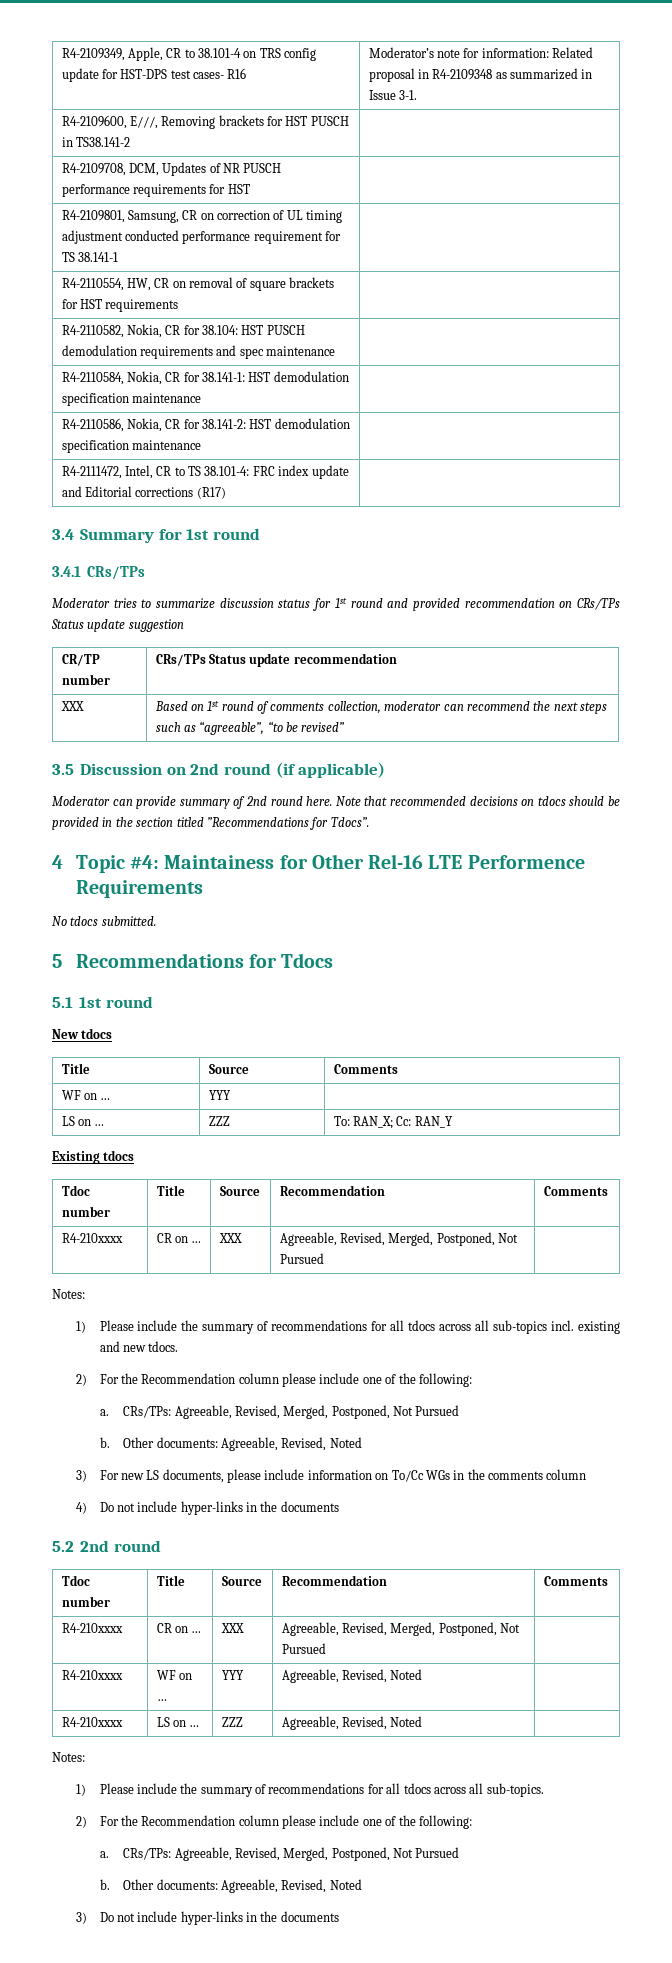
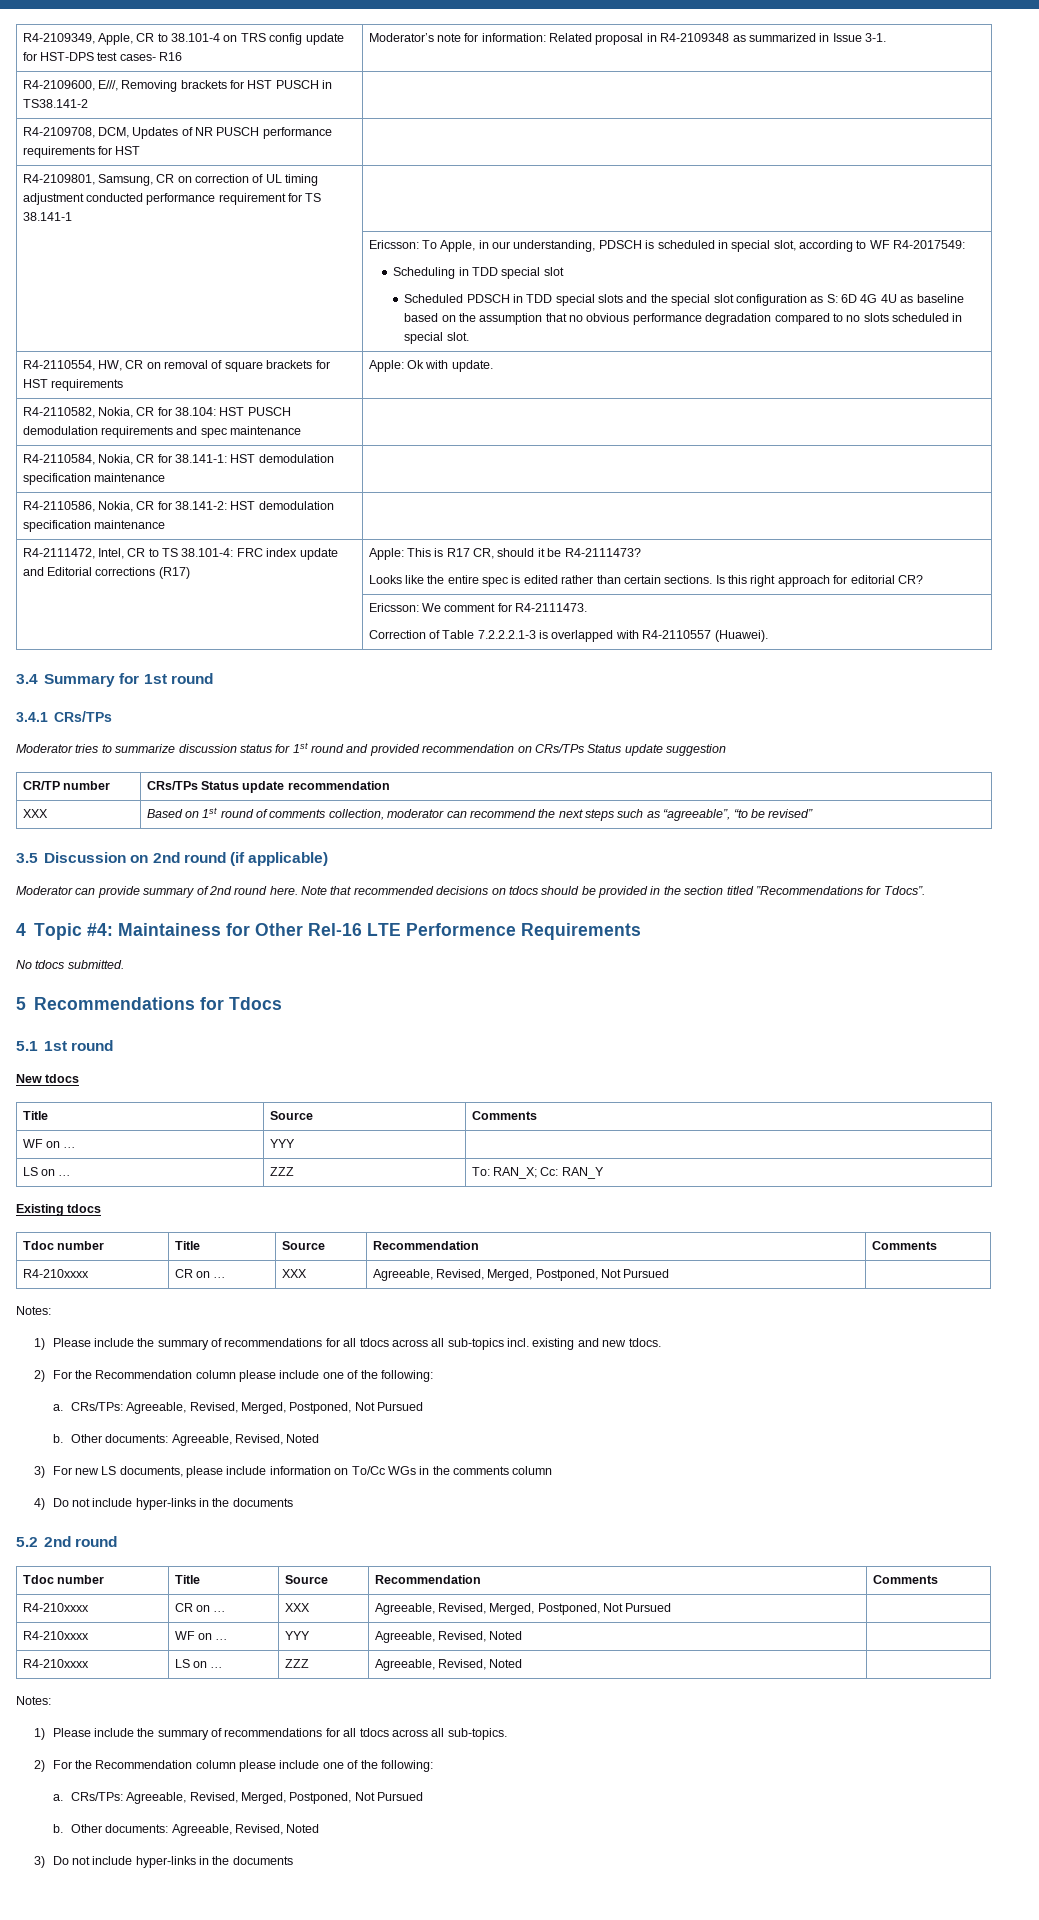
+ Ericsson: To Apple, in our understanding, PDSCH is scheduled in special slot, according to WF R4-2017549:
+ Scheduling in TDD special slot
+ Scheduled PDSCH in TDD special slots and the special slot configuration as S: 6D 4G 4U as baseline based on the assumption that no obvious performance degradation compared to no slots scheduled in special slot.
- R4-2110554, HW, CR on removal of square brackets for HST requirements |
+ R4-2110554, HW, CR on removal of square brackets for HST requirements | Apple: Ok with update.
- R4-2111472, Intel, CR to TS 38.101-4: FRC index update and Editorial corrections (R17) |
+ R4-2111472, Intel, CR to TS 38.101-4: FRC index update and Editorial corrections (R17) | Apple: This is R17 CR, should it be R4-2111473?
+ Looks like the entire spec is edited rather than certain sections. Is this right approach for editorial CR?
+ | Ericsson: We comment for R4-2111473.
+ Correction of Table 7.2.2.2.1-3 is overlapped with R4-2110557 (Huawei).

